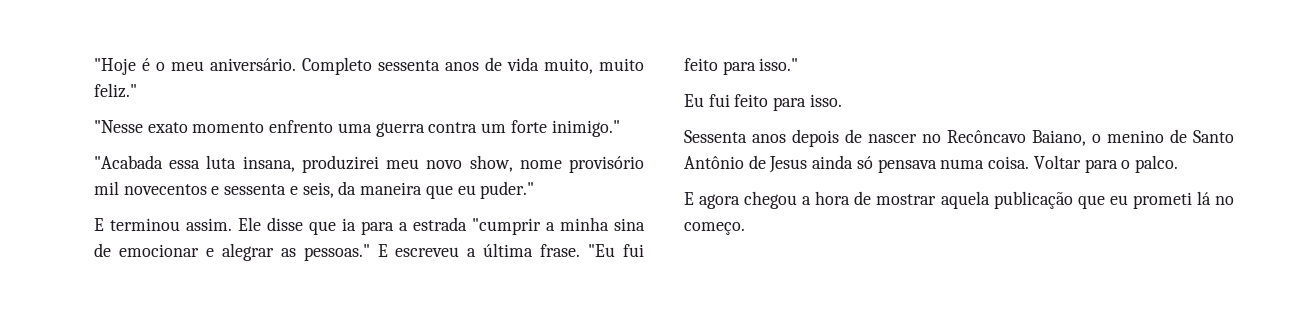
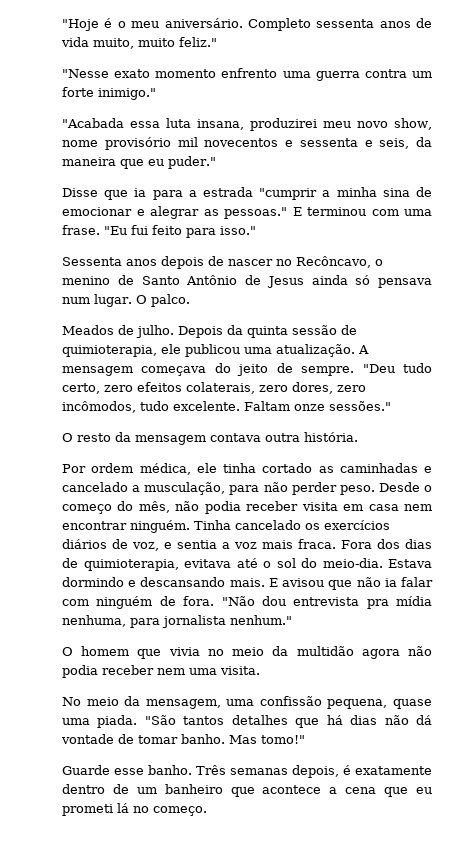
- E terminou assim. Ele disse que ia para a estrada "cumprir a minha sina de emocionar e alegrar as pessoas."
+ Disse que ia para a estrada "cumprir a minha sina de emocionar e alegrar as pessoas."
- E escreveu a última frase.
+ E terminou com uma frase.
- Eu fui feito para isso.
- Sessenta anos depois de nascer no Recôncavo Baiano, o menino de Santo Antônio de Jesus ainda só pensava numa coisa. Voltar para o palco.
- E agora chegou a hora de mostrar aquela publicação que eu prometi lá no começo.
+ Sessenta anos depois de nascer no Recôncavo, o menino de Santo Antônio de Jesus ainda só pensava num lugar. O palco.
+ Meados de julho. Depois da quinta sessão de quimioterapia, ele publicou uma atualização. A mensagem começava do jeito de sempre. "Deu tudo certo, zero efeitos colaterais, zero dores, zero incômodos, tudo excelente. Faltam onze sessões."
+ O resto da mensagem contava outra história.
+ Por ordem médica, ele tinha cortado as caminhadas e cancelado a musculação, para não perder peso. Desde o começo do mês, não podia receber visita em casa nem encontrar ninguém. Tinha cancelado os exercícios diários de voz, e sentia a voz mais fraca. Fora dos dias de quimioterapia, evitava até o sol do meio-dia. Estava dormindo e descansando mais. E avisou que não ia falar com ninguém de fora. "Não dou entrevista pra mídia nenhuma, para jornalista nenhum."
+ O homem que vivia no meio da multidão agora não podia receber nem uma visita.
+ No meio da mensagem, uma confissão pequena, quase uma piada. "São tantos detalhes que há dias não dá vontade de tomar banho. Mas tomo!"
+ Guarde esse banho. Três semanas depois, é exatamente dentro de um banheiro que acontece a cena que eu prometi lá no começo.

